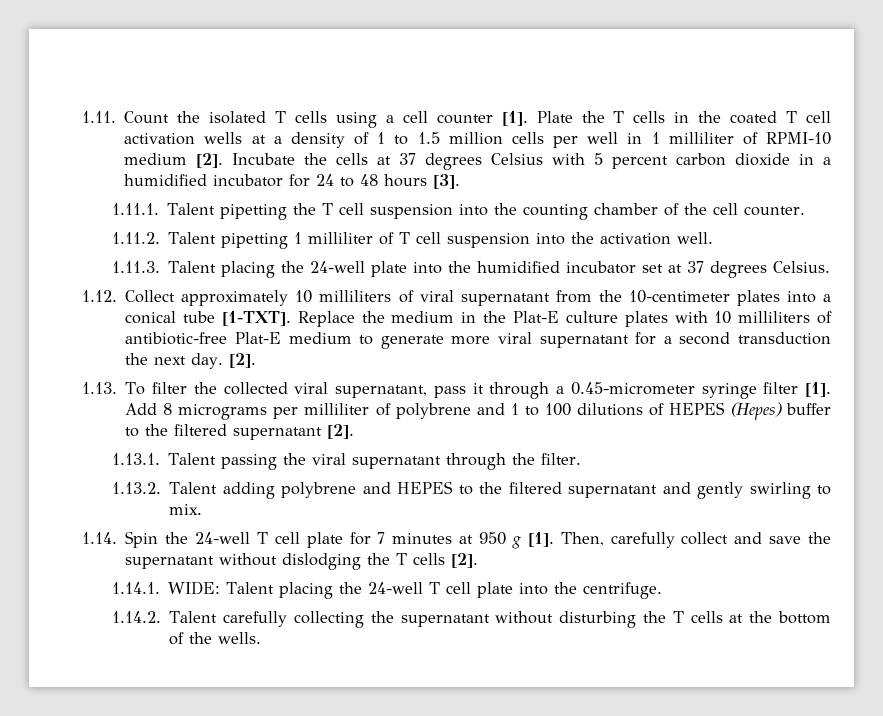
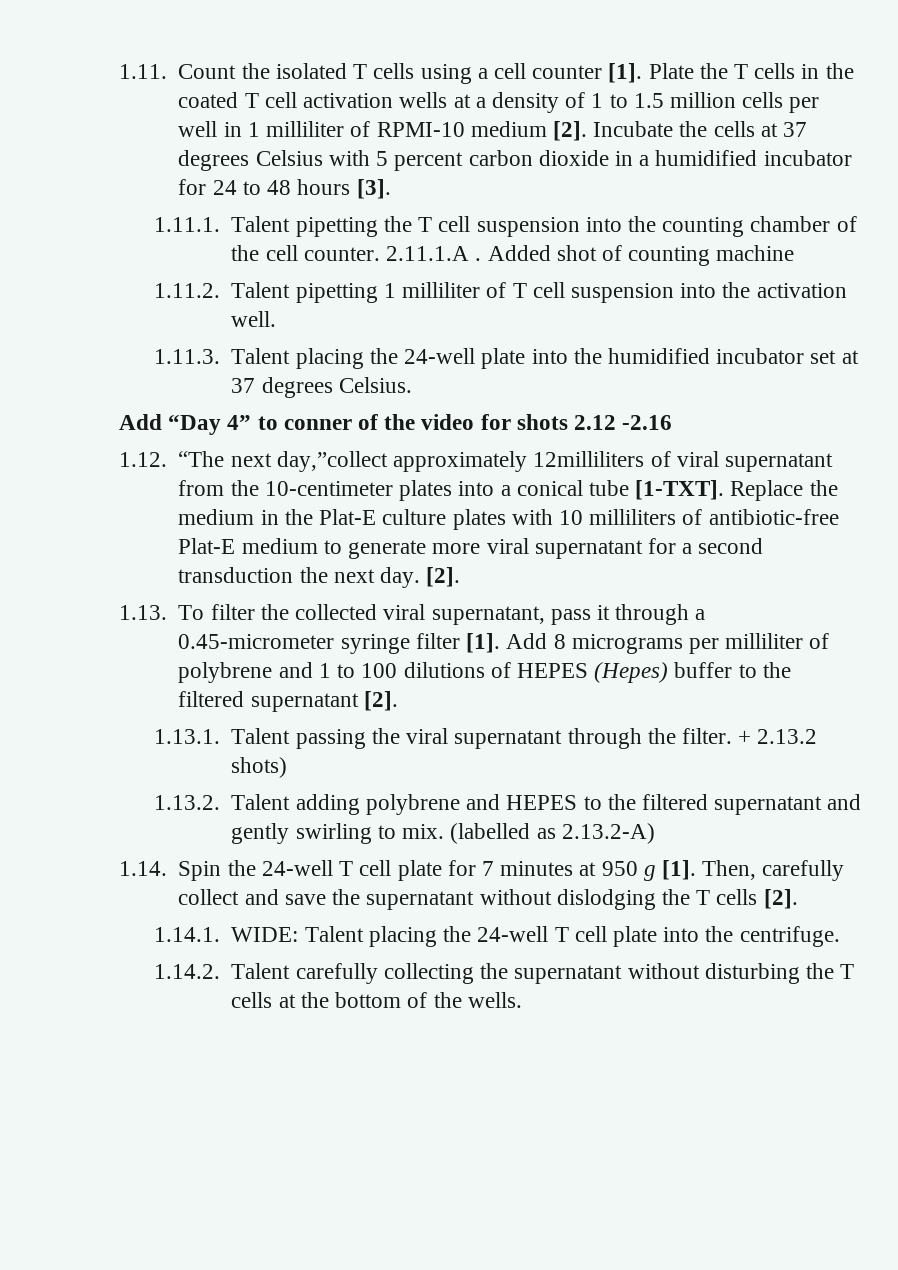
+ 2.11.1.A . Added shot of counting machine
- 1.12. Collect approximately 10 milliliters of viral supernatant from the 10-centimeter plates into a conical tube [1-TXT].
+ Add “Day 4” to conner of the video for shots 2.12 -2.16
+ 1.12. “The next day,”collect approximately 12milliliters of viral supernatant from the 10-centimeter plates into a conical tube [1-TXT].
+ + 2.13.2 shots)
+ (labelled as 2.13.2-A)

